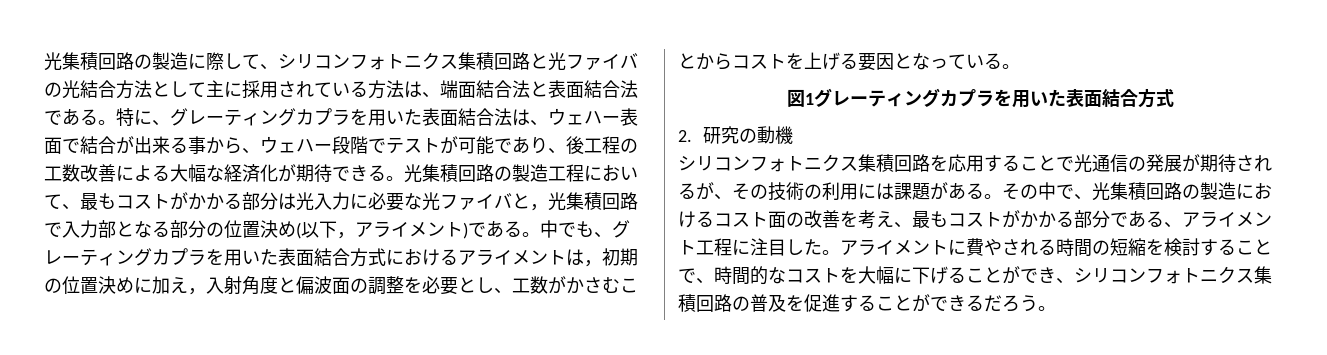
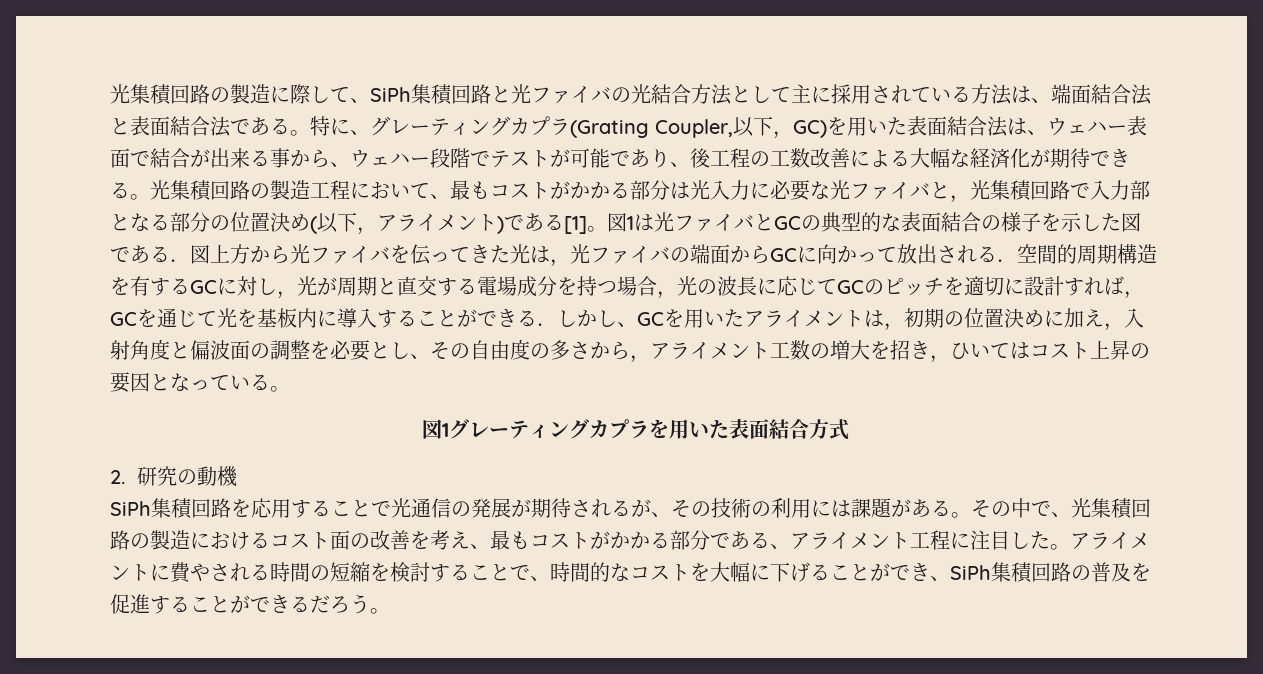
- 光集積回路の製造に際して、シリコンフォトニクス集積回路と光ファイバの光結合方法として主に採用されている方法は、端面結合法と表面結合法である。
+ 光集積回路の製造に際して、SiPh集積回路と光ファイバの光結合方法として主に採用されている方法は、端面結合法と表面結合法である。
- 特に、グレーティングカプラを用いた表面結合法は、ウェハー表面で結合が出来る事から、ウェハー段階でテストが可能であり、後工程の工数改善による大幅な経済化が期待できる。
+ 特に、グレーティングカプラ(Grating Coupler,以下，GC)を用いた表面結合法は、ウェハー表面で結合が出来る事から、ウェハー段階でテストが可能であり、後工程の工数改善による大幅な経済化が期待できる。
- 光集積回路の製造工程において、最もコストがかかる部分は光入力に必要な光ファイバと，光集積回路で入力部となる部分の位置決め(以下，アライメント)である。中でも、グレーティングカプラを用いた表面結合方式におけるアライメントは，初期の位置決めに加え，入射角度と偏波面の調整を必要とし、工数がかさむことからコストを上げる要因となっている。
+ 光集積回路の製造工程において、最もコストがかかる部分は光入力に必要な光ファイバと，光集積回路で入力部となる部分の位置決め(以下，アライメント)である[1]。図1は光ファイバとGCの典型的な表面結合の様子を示した図である．図上方から光ファイバを伝ってきた光は，光ファイバの端面からGCに向かって放出される．空間的周期構造を有するGCに対し，光が周期と直交する電場成分を持つ場合，光の波長に応じてGCのピッチを適切に設計すれば，GCを通じて光を基板内に導入することができる．しかし、GCを用いたアライメントは，初期の位置決めに加え，入射角度と偏波面の調整を必要とし、その自由度の多さから，アライメント工数の増大を招き，ひいてはコスト上昇の要因となっている。
- シリコンフォトニクス集積回路を応用することで光通信の発展が期待されるが、その技術の利用には課題がある。
+ SiPh集積回路を応用することで光通信の発展が期待されるが、その技術の利用には課題がある。
- アライメントに費やされる時間の短縮を検討することで、時間的なコストを大幅に下げることができ、シリコンフォトニクス集積回路の普及を促進することができるだろう。
+ アライメントに費やされる時間の短縮を検討することで、時間的なコストを大幅に下げることができ、SiPh集積回路の普及を促進することができるだろう。

